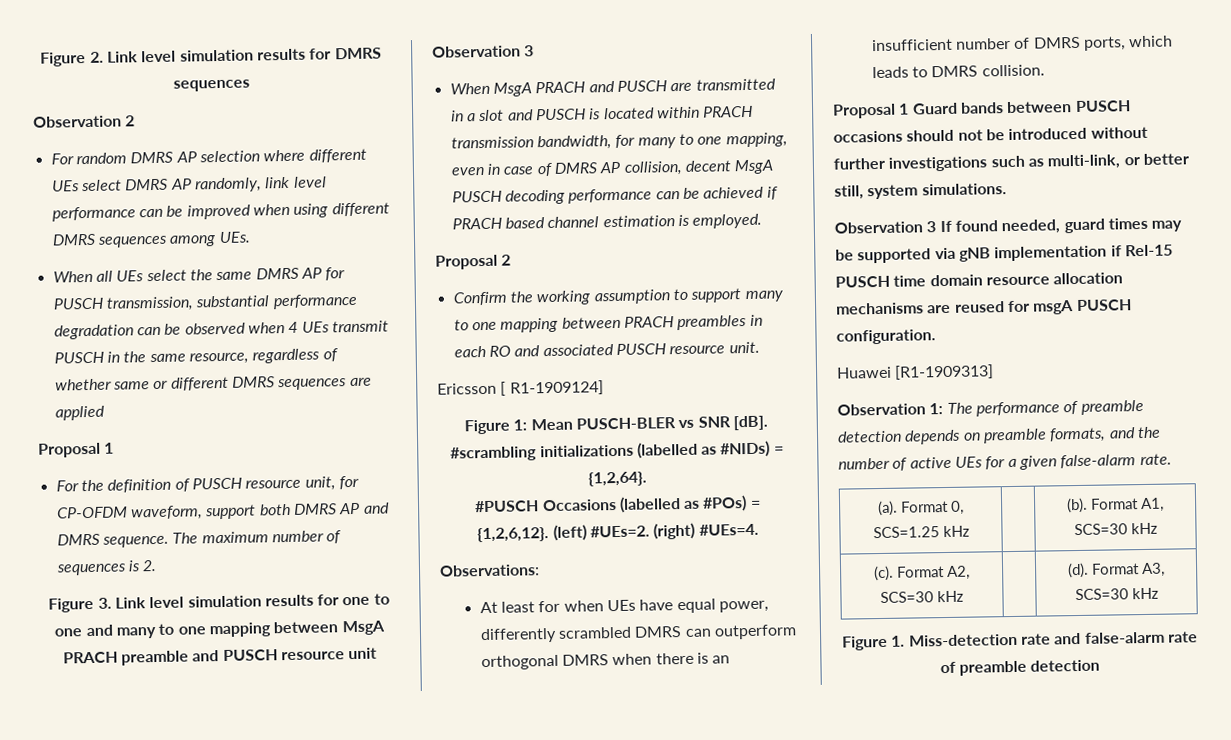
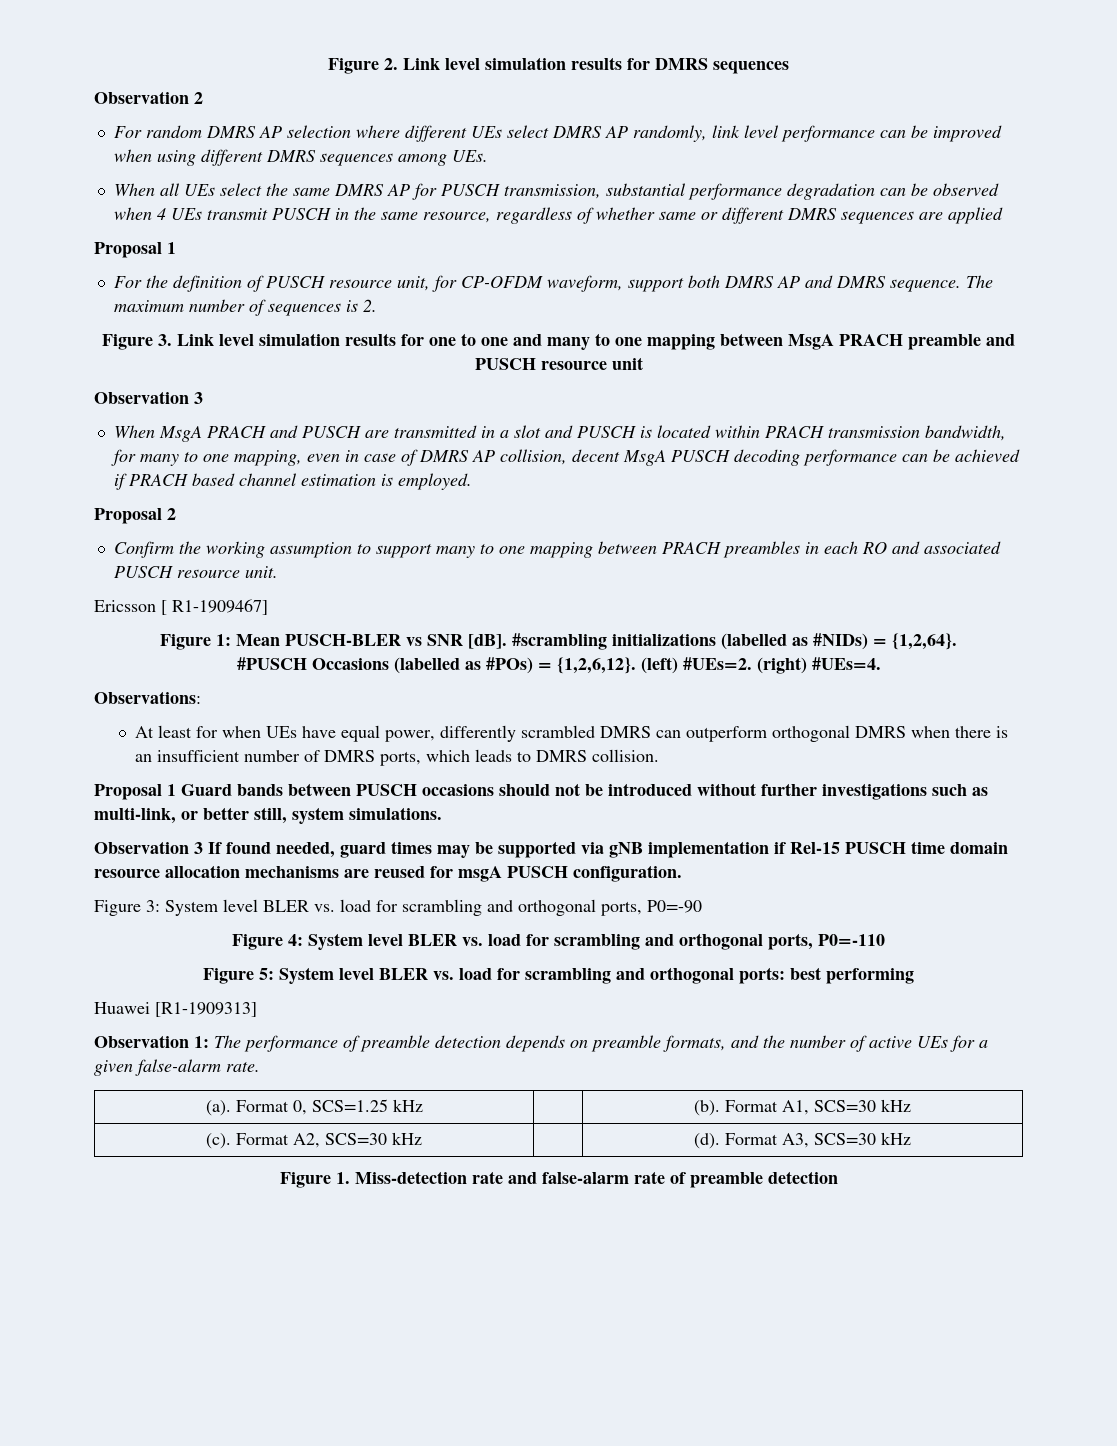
- Ericsson [ R1-1909124]
+ Ericsson [ R1-1909467]
+ Figure 3: System level BLER vs. load for scrambling and orthogonal ports, P0=-90
+ Figure 4: System level BLER vs. load for scrambling and orthogonal ports, P0=-110
+ Figure 5: System level BLER vs. load for scrambling and orthogonal ports: best performing

